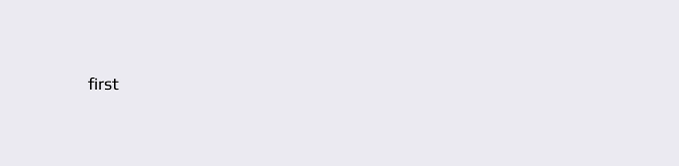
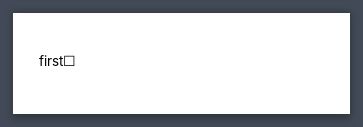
- first
+ first☐

